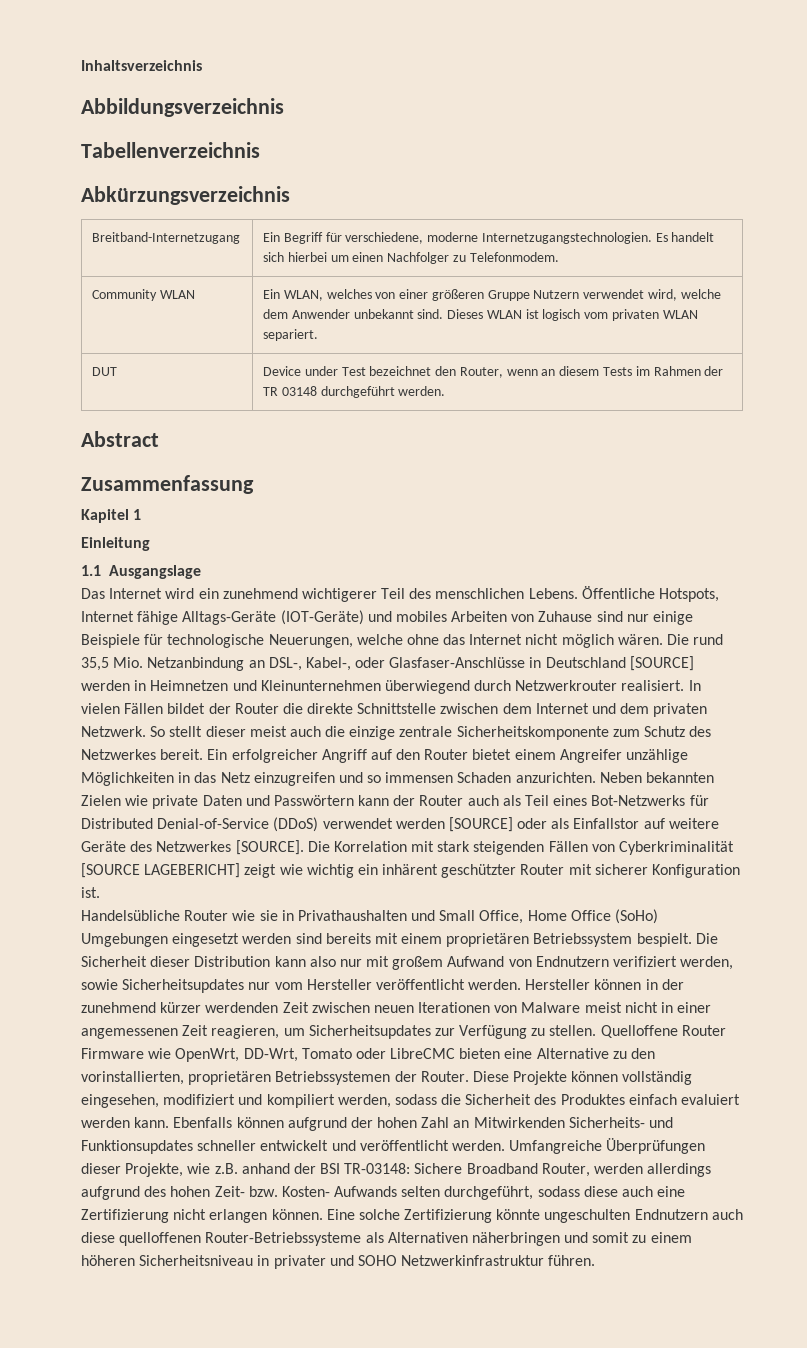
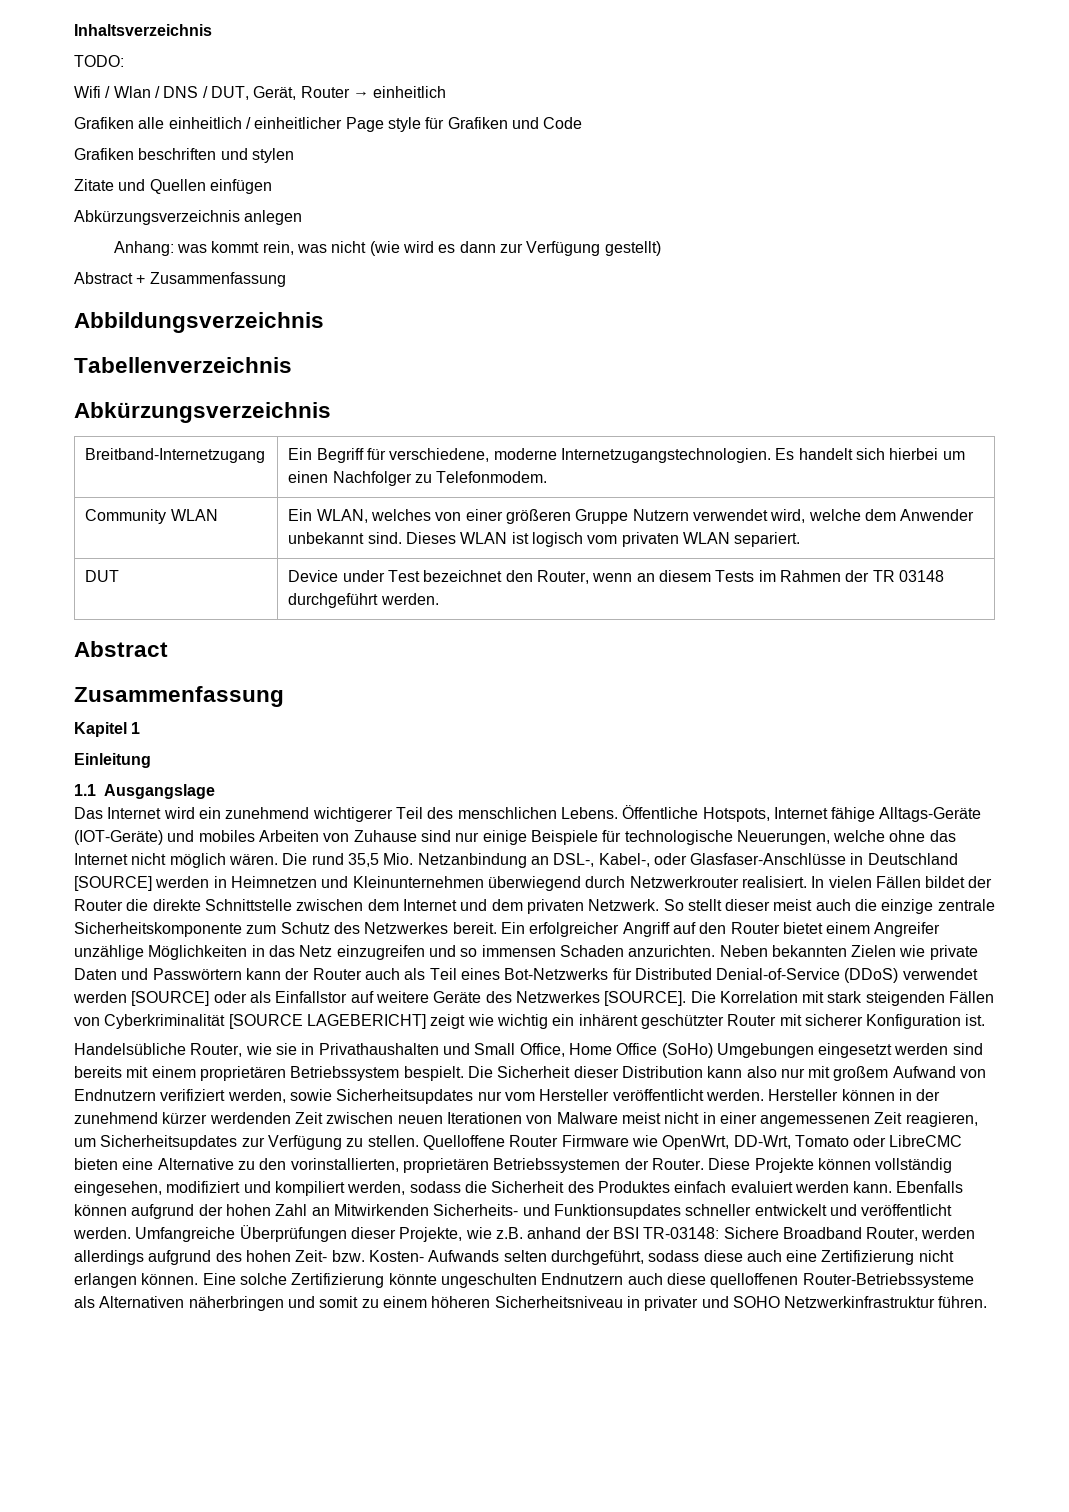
+ TODO:
+ Wifi / Wlan / DNS / DUT, Gerät, Router → einheitlich
+ Grafiken alle einheitlich / einheitlicher Page style für Grafiken und Code
+ Grafiken beschriften und stylen
+ Zitate und Quellen einfügen
+ Abkürzungsverzeichnis anlegen
+ Anhang: was kommt rein, was nicht (wie wird es dann zur Verfügung gestellt)
+ Abstract + Zusammenfassung
- Handelsübliche Router wie sie in Privathaushalten und Small Office, Home Office (SoHo) Umgebungen eingesetzt werden sind bereits mit einem proprietären Betriebssystem bespielt.
+ Handelsübliche Router, wie sie in Privathaushalten und Small Office, Home Office (SoHo) Umgebungen eingesetzt werden sind bereits mit einem proprietären Betriebssystem bespielt.

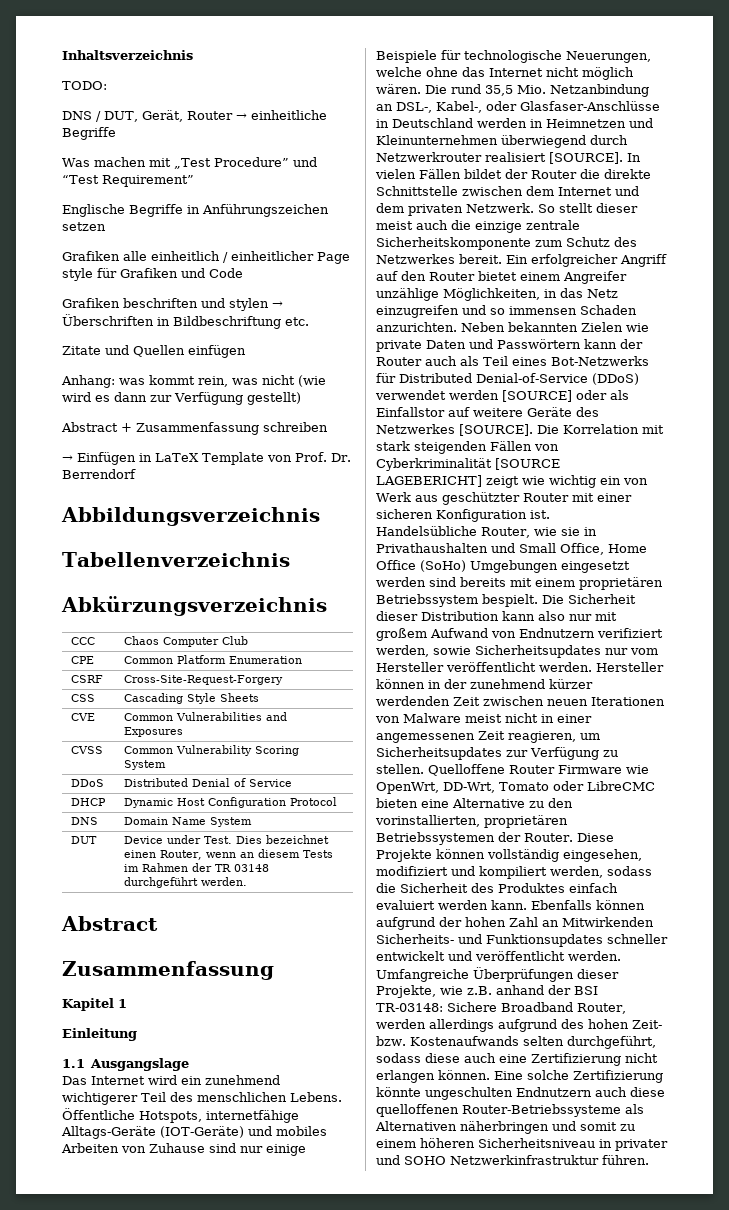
- Wifi / Wlan / DNS / DUT, Gerät, Router → einheitlich
+ DNS / DUT, Gerät, Router → einheitliche Begriffe
+ Was machen mit „Test Procedure” und “Test Requirement”
+ Englische Begriffe in Anführungszeichen setzen
- Grafiken beschriften und stylen
+ Grafiken beschriften und stylen → Überschriften in Bildbeschriftung etc.
- Abkürzungsverzeichnis anlegen
- Abstract + Zusammenfassung
+ Abstract + Zusammenfassung schreiben
+ → Einfügen in LaTeX Template von Prof. Dr. Berrendorf
  Abbildungsverzeichnis
  Tabellenverzeichnis
  Abkürzungsverzeichnis
- Breitband-Internetzugang | Ein Begriff für verschiedene, moderne Internetzugangstechnologien. Es handelt sich hierbei um einen Nachfolger zu Telefonmodem.
- Community WLAN | Ein WLAN, welches von einer größeren Gruppe Nutzern verwendet wird, welche dem Anwender unbekannt sind. Dieses WLAN ist logisch vom privaten WLAN separiert.
+ CCC | Chaos Computer Club
+ CPE | Common Platform Enumeration
+ CSRF | Cross-Site-Request-Forgery
+ CSS | Cascading Style Sheets
+ CVE | Common Vulnerabilities and Exposures
+ CVSS | Common Vulnerability Scoring System
+ DDoS | Distributed Denial of Service
+ DHCP | Dynamic Host Configuration Protocol
+ DNS | Domain Name System
- DUT | Device under Test bezeichnet den Router, wenn an diesem Tests im Rahmen der TR 03148 durchgeführt werden.
+ DUT | Device under Test. Dies bezeichnet einen Router, wenn an diesem Tests im Rahmen der TR 03148 durchgeführt werden.
- Öffentliche Hotspots, Internet fähige Alltags-Geräte (IOT-Geräte) und mobiles Arbeiten von Zuhause sind nur einige Beispiele für technologische Neuerungen, welche ohne das Internet nicht möglich wären.
+ Öffentliche Hotspots, internetfähige Alltags-Geräte (IOT-Geräte) und mobiles Arbeiten von Zuhause sind nur einige Beispiele für technologische Neuerungen, welche ohne das Internet nicht möglich wären.
- Die rund 35,5 Mio. Netzanbindung an DSL-, Kabel-, oder Glasfaser-Anschlüsse in Deutschland [SOURCE] werden in Heimnetzen und Kleinunternehmen überwiegend durch Netzwerkrouter realisiert.
+ Die rund 35,5 Mio. Netzanbindung an DSL-, Kabel-, oder Glasfaser-Anschlüsse in Deutschland werden in Heimnetzen und Kleinunternehmen überwiegend durch Netzwerkrouter realisiert [SOURCE].
- Ein erfolgreicher Angriff auf den Router bietet einem Angreifer unzählige Möglichkeiten in das Netz einzugreifen und so immensen Schaden anzurichten.
+ Ein erfolgreicher Angriff auf den Router bietet einem Angreifer unzählige Möglichkeiten, in das Netz einzugreifen und so immensen Schaden anzurichten.
- Die Korrelation mit stark steigenden Fällen von Cyberkriminalität [SOURCE LAGEBERICHT] zeigt wie wichtig ein inhärent geschützter Router mit sicherer Konfiguration ist.
+ Die Korrelation mit stark steigenden Fällen von Cyberkriminalität [SOURCE LAGEBERICHT] zeigt wie wichtig ein von Werk aus geschützter Router mit einer sicheren Konfiguration ist.
- Umfangreiche Überprüfungen dieser Projekte, wie z.B. anhand der BSI TR-03148: Sichere Broadband Router, werden allerdings aufgrund des hohen Zeit- bzw. Kosten- Aufwands selten durchgeführt, sodass diese auch eine Zertifizierung nicht erlangen können.
+ Umfangreiche Überprüfungen dieser Projekte, wie z.B. anhand der BSI TR-03148: Sichere Broadband Router, werden allerdings aufgrund des hohen Zeit- bzw. Kostenaufwands selten durchgeführt, sodass diese auch eine Zertifizierung nicht erlangen können.

